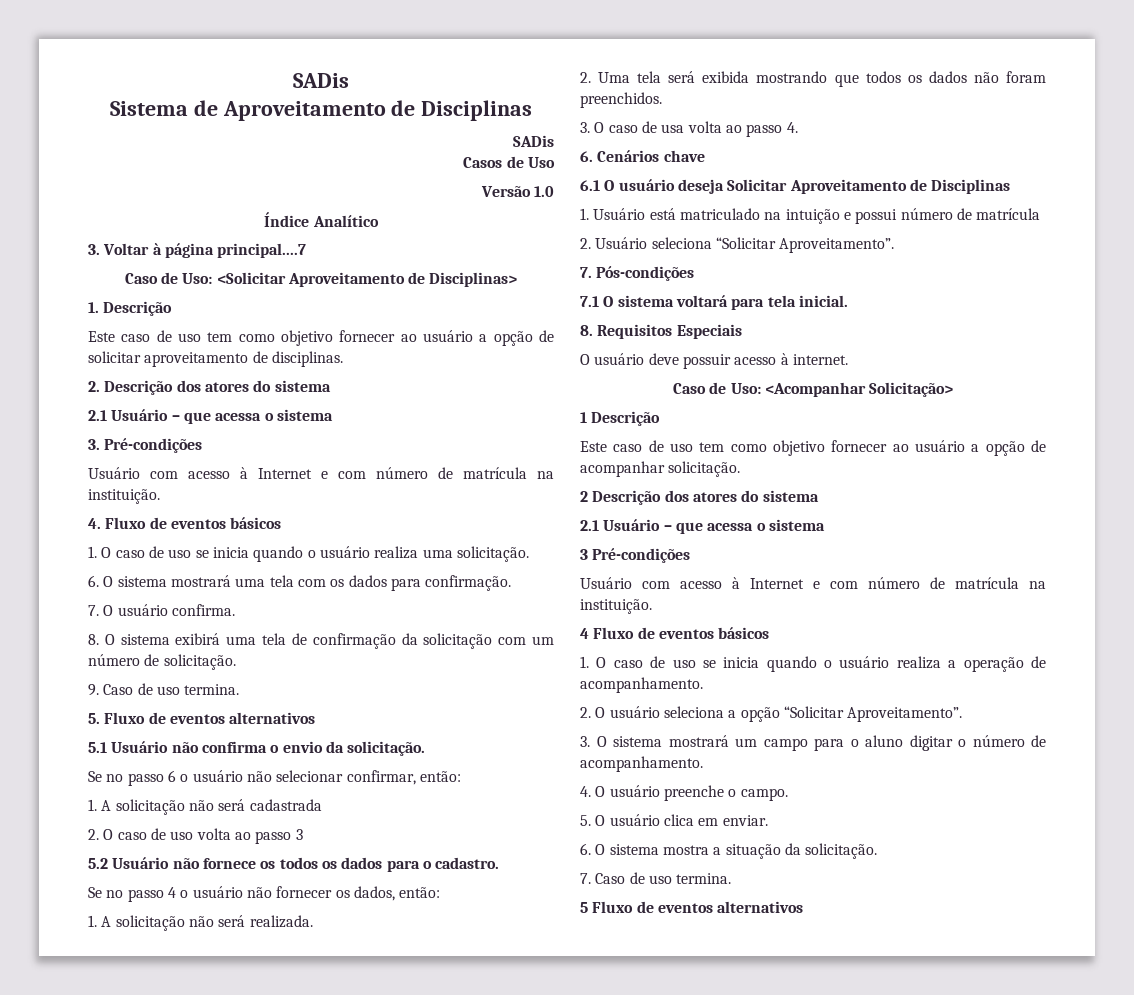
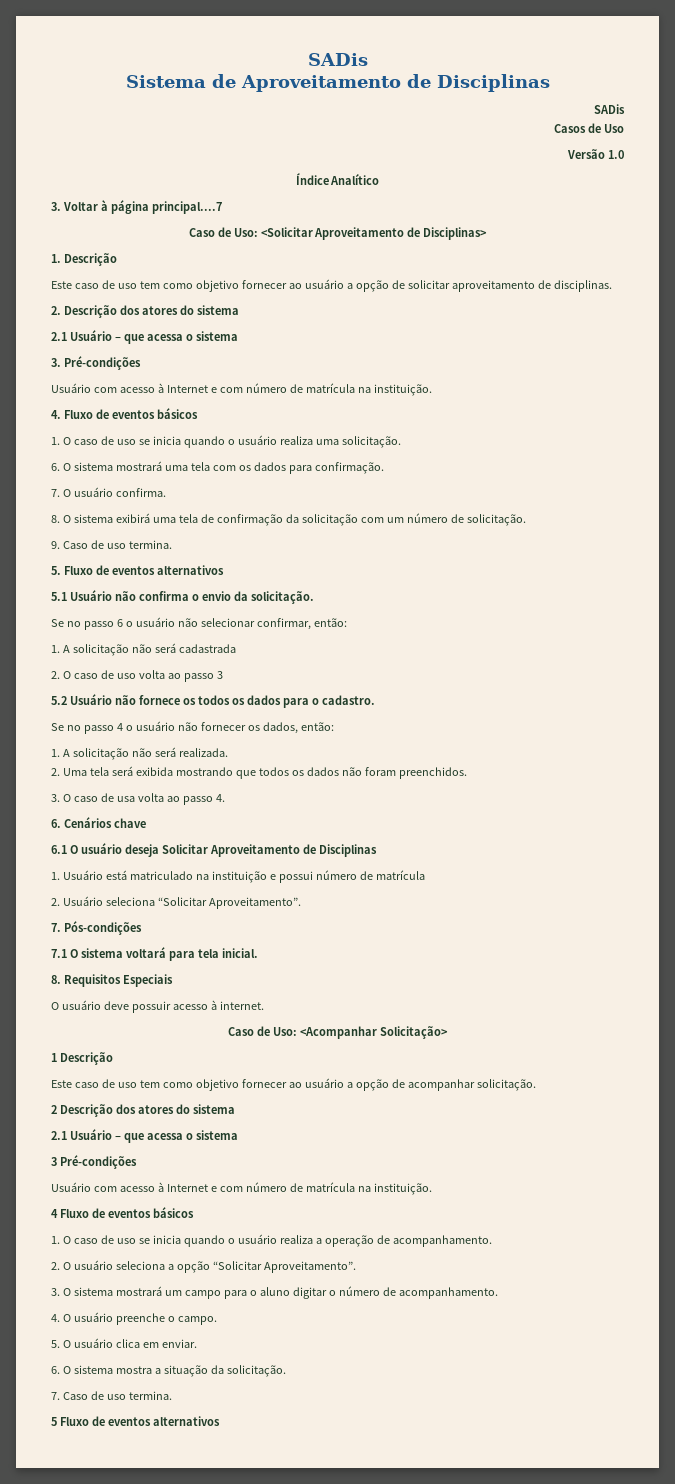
- 1. Usuário está matriculado na intuição e possui número de matrícula
+ 1. Usuário está matriculado na instituição e possui número de matrícula

